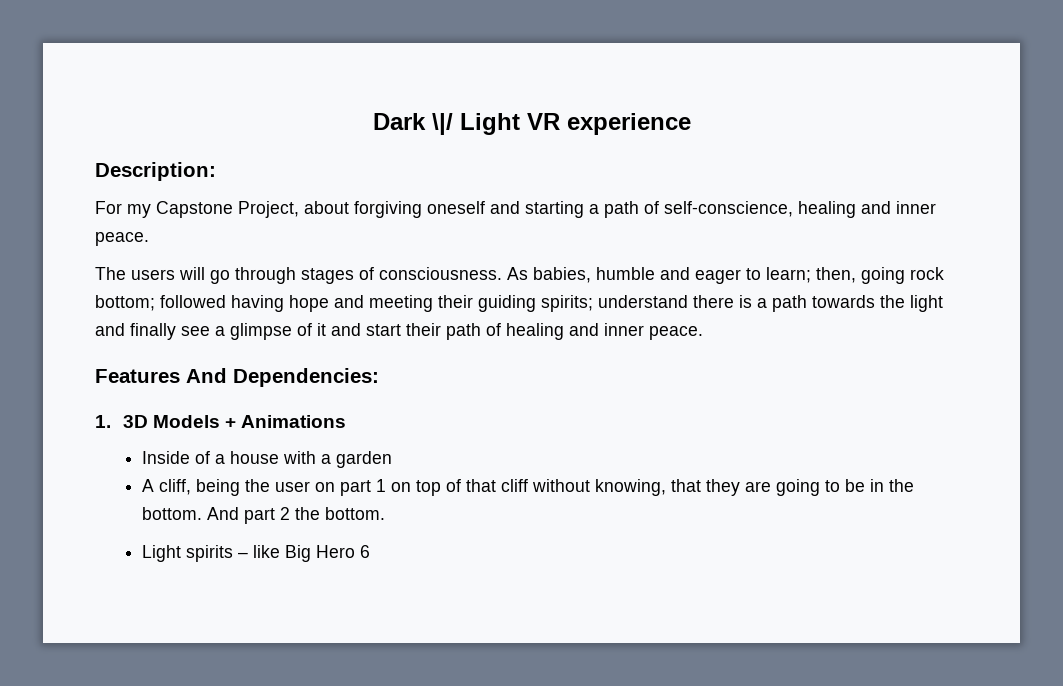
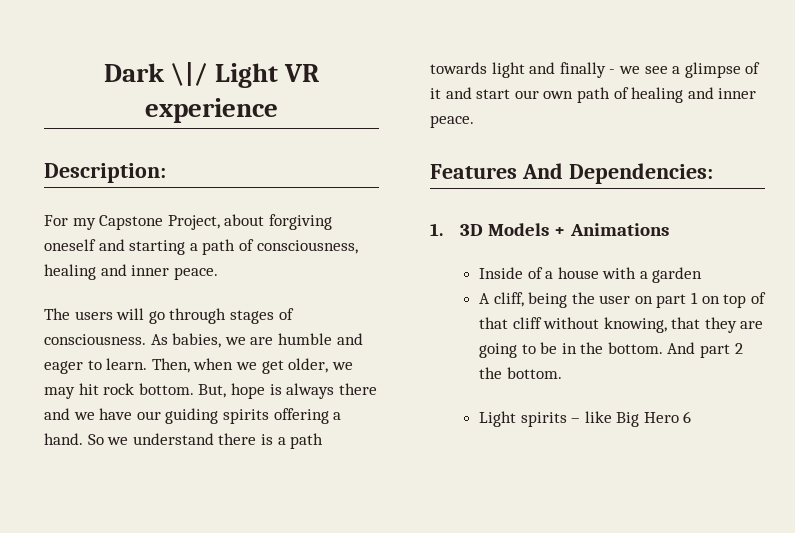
- For my Capstone Project, about forgiving oneself and starting a path of self-conscience, healing and inner peace.
+ For my Capstone Project, about forgiving oneself and starting a path of consciousness, healing and inner peace.
- As babies, humble and eager to learn; then, going rock bottom; followed having hope and meeting their guiding spirits; understand there is a path towards the light and finally see a glimpse of it and start their path of healing and inner peace.
+ As babies, we are humble and eager to learn. Then, when we get older, we may hit rock bottom. But, hope is always there and we have our guiding spirits offering a hand. So we understand there is a path towards light and finally - we see a glimpse of it and start our own path of healing and inner peace.

